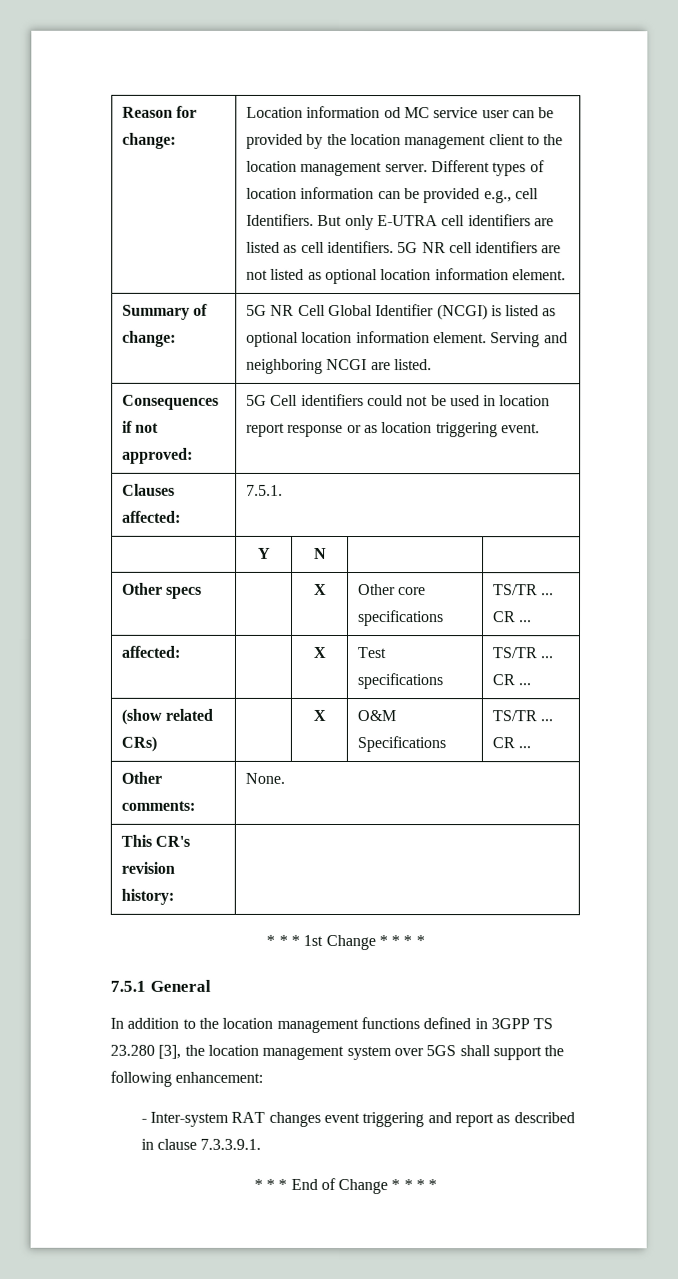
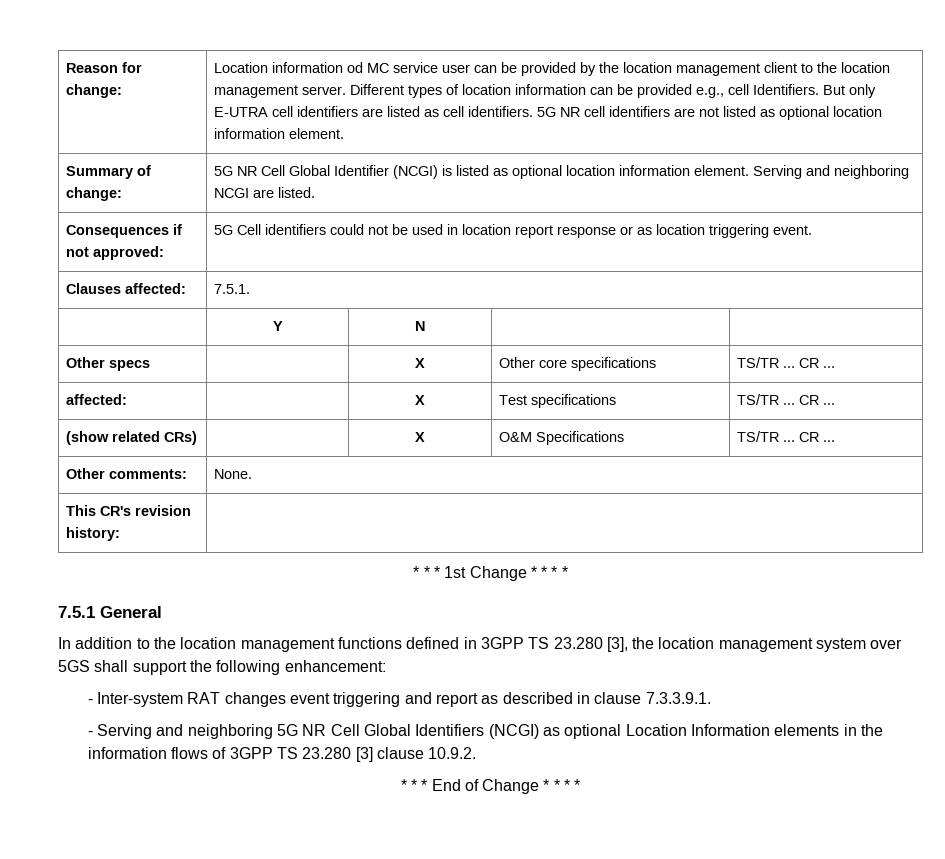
+ - Serving and neighboring 5G NR Cell Global Identifiers (NCGI) as optional Location Information elements in the information flows of 3GPP TS 23.280 [3] clause 10.9.2.

